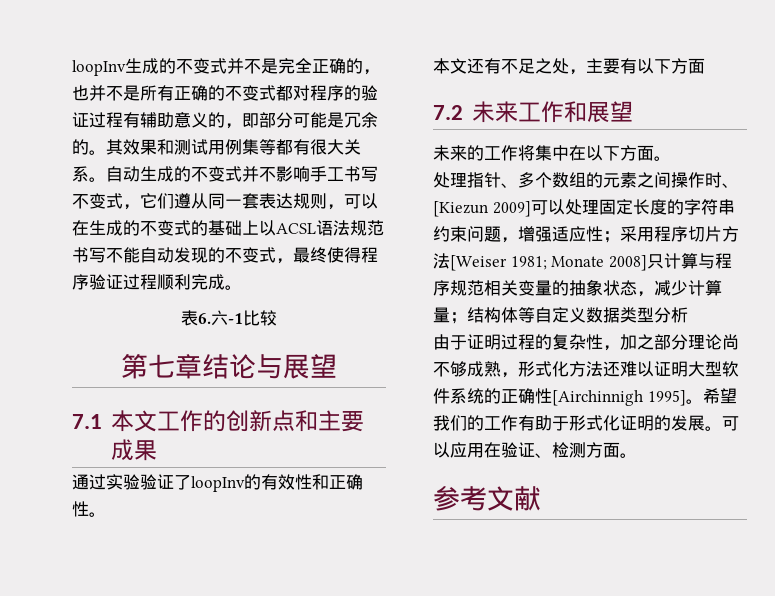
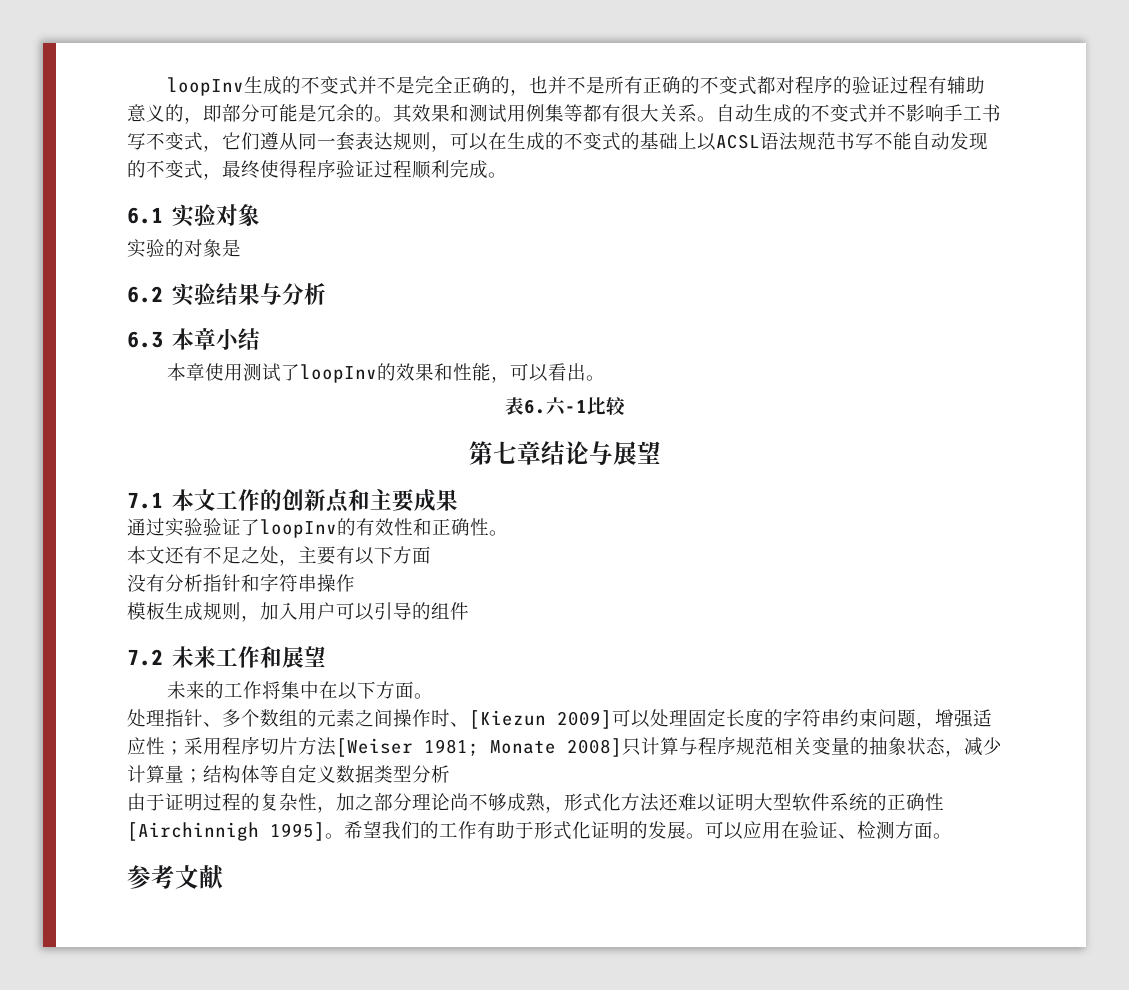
+ 6.1实验对象
+ 实验的对象是
+ 6.2实验结果与分析
+ 6.3本章小结
+ 本章使用测试了loopInv的效果和性能，可以看出。
+ 没有分析指针和字符串操作
+ 模板生成规则，加入用户可以引导的组件

